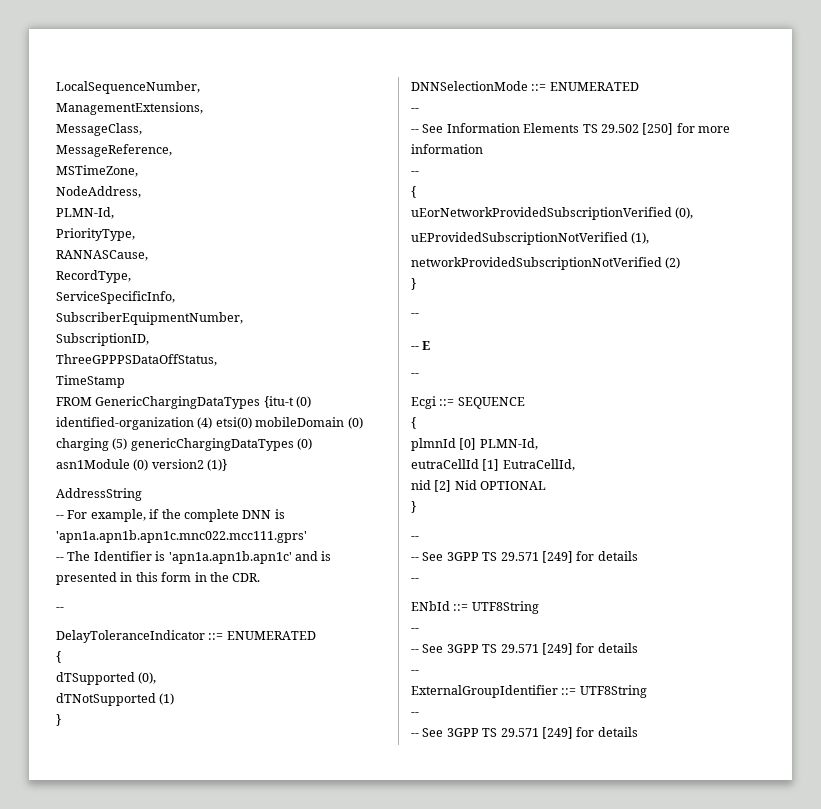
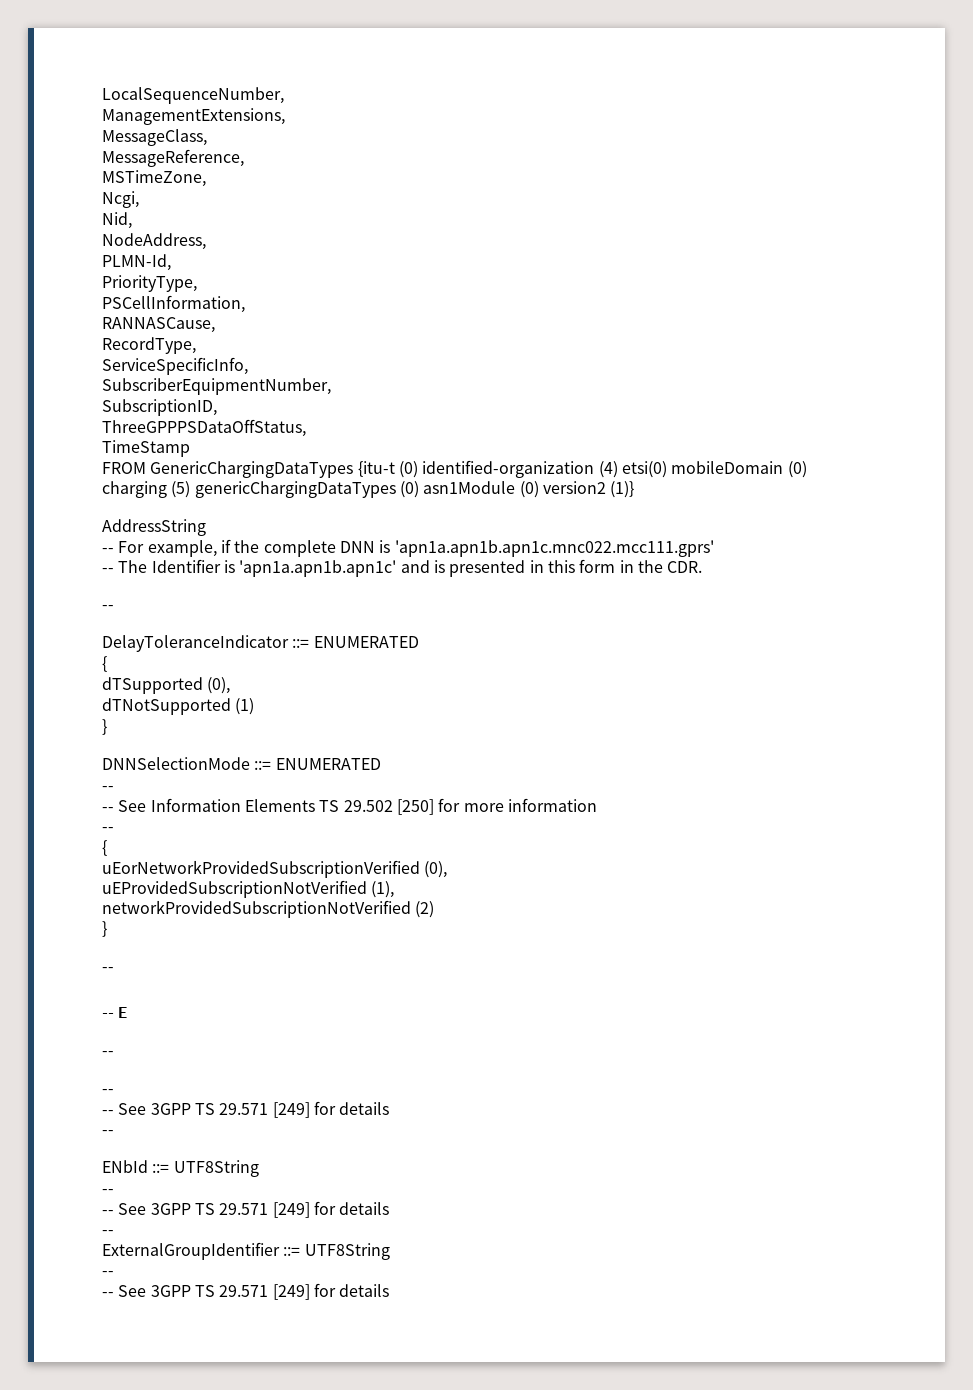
+ Ncgi,
+ Nid,
+ PSCellInformation,
- Ecgi ::= SEQUENCE
- {
- plmnId [0] PLMN-Id,
- eutraCellId [1] EutraCellId,
- nid [2] Nid OPTIONAL
- }

